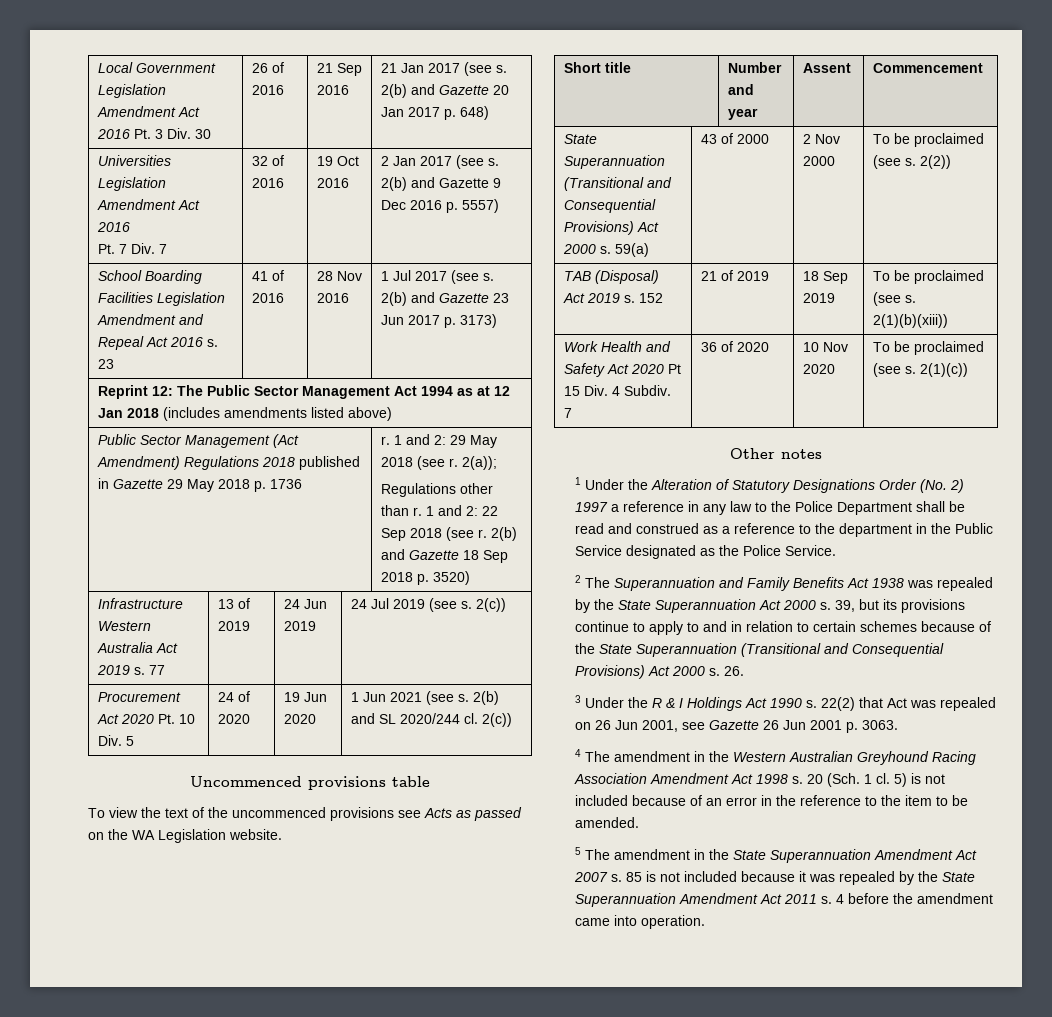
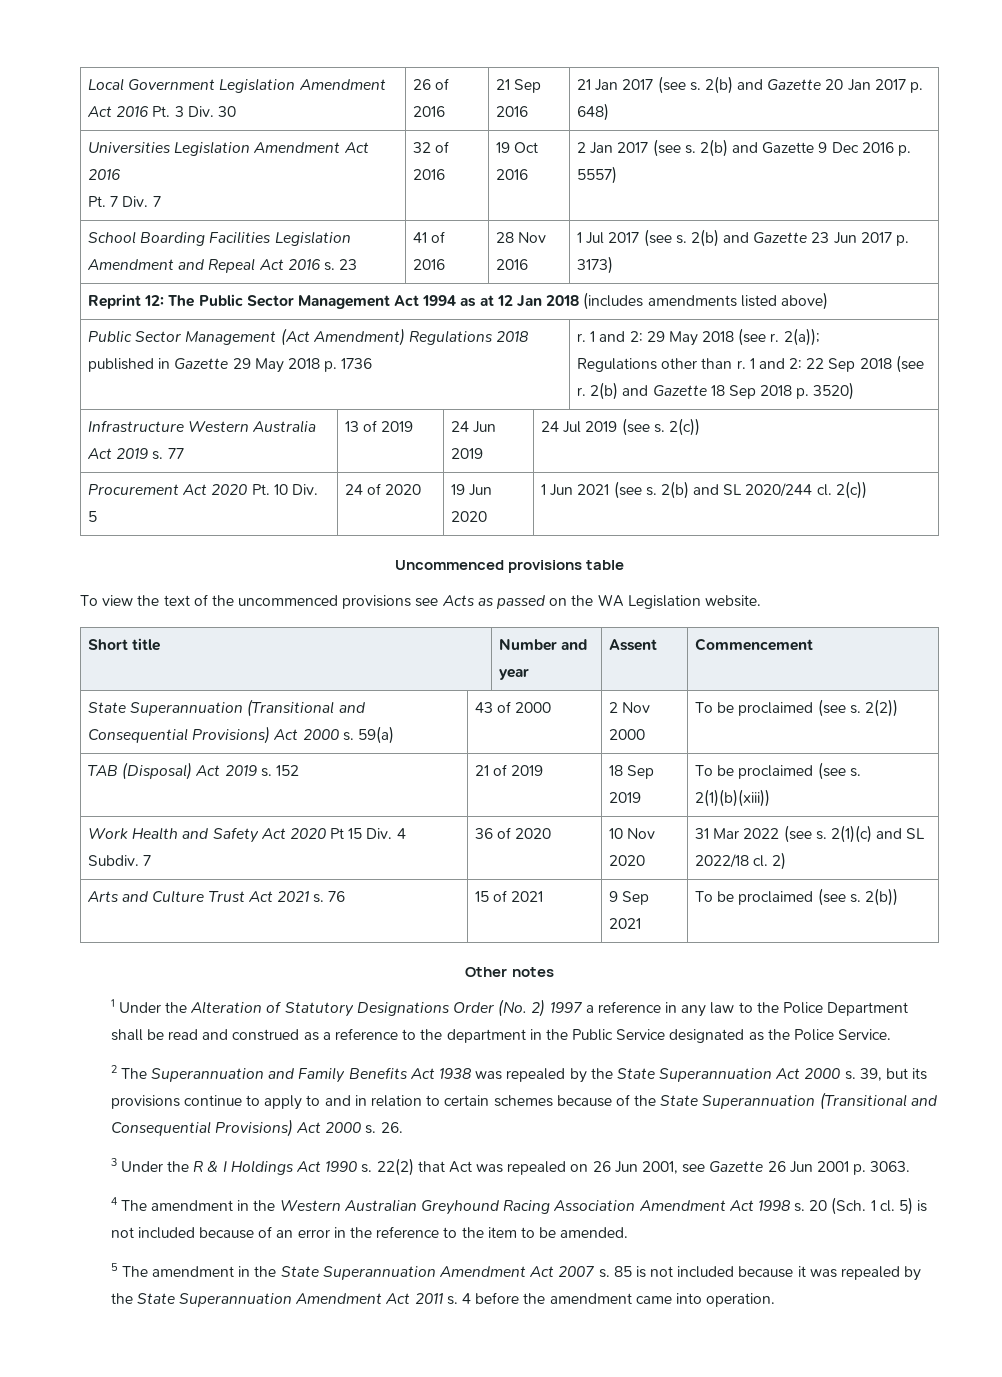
- Work Health and Safety Act 2020 Pt 15 Div. 4 Subdiv. 7 | 36 of 2020 | 10 Nov 2020 | To be proclaimed (see s. 2(1)(c))
+ Work Health and Safety Act 2020 Pt 15 Div. 4 Subdiv. 7 | 36 of 2020 | 10 Nov 2020 | 31 Mar 2022 (see s. 2(1)(c) and SL 2022/18 cl. 2)
+ Arts and Culture Trust Act 2021 s. 76 | 15 of 2021 | 9 Sep 2021 | To be proclaimed (see s. 2(b))

